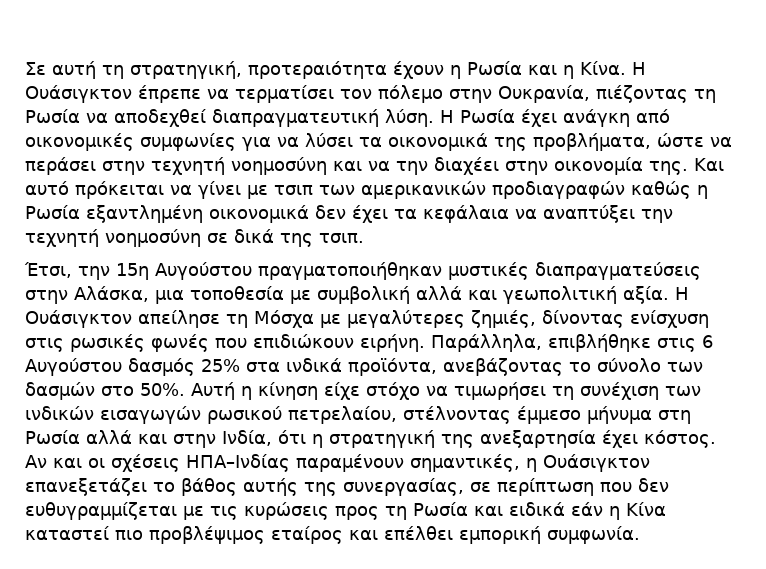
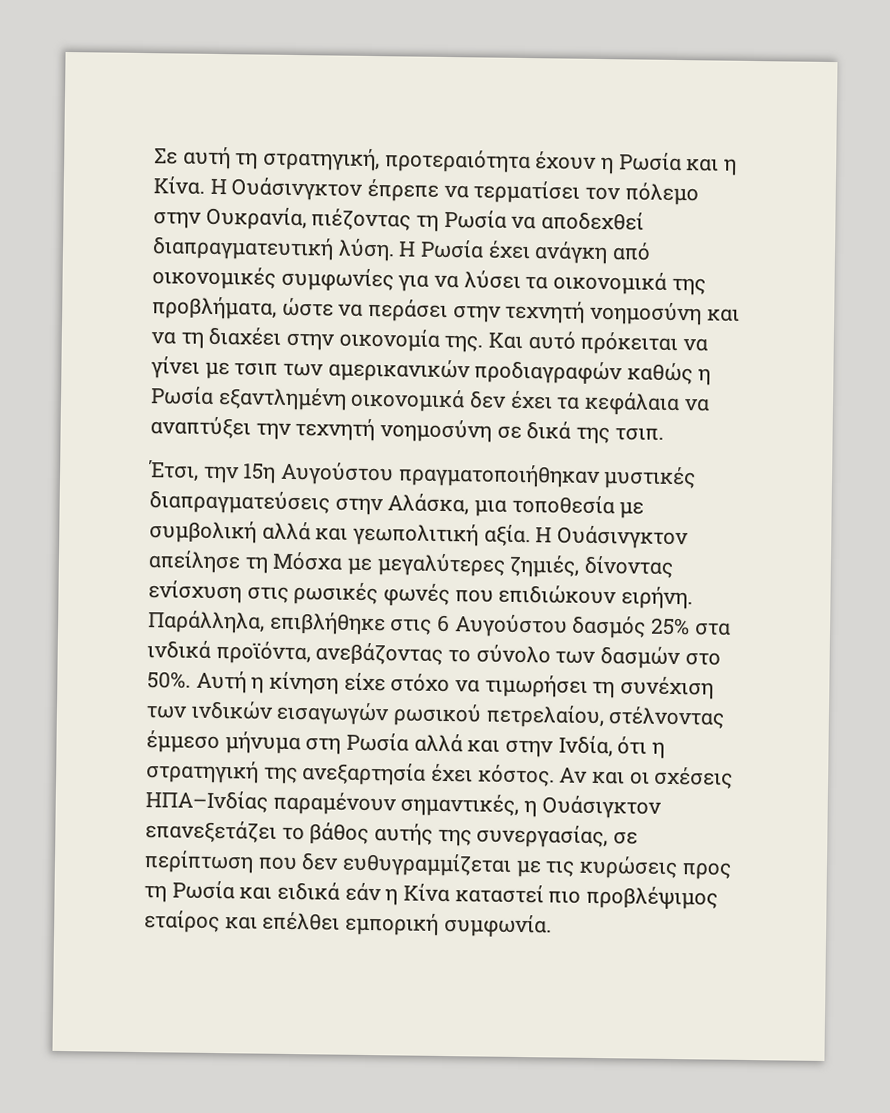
- Η Ουάσιγκτον έπρεπε να τερματίσει τον πόλεμο στην Ουκρανία, πιέζοντας τη Ρωσία να αποδεχθεί διαπραγματευτική λύση.
+ Η Ουάσινγκτον έπρεπε να τερματίσει τον πόλεμο στην Ουκρανία, πιέζοντας τη Ρωσία να αποδεχθεί διαπραγματευτική λύση.
- Η Ρωσία έχει ανάγκη από οικονομικές συμφωνίες για να λύσει τα οικονομικά της προβλήματα, ώστε να περάσει στην τεχνητή νοημοσύνη και να την διαχέει στην οικονομία της.
+ Η Ρωσία έχει ανάγκη από οικονομικές συμφωνίες για να λύσει τα οικονομικά της προβλήματα, ώστε να περάσει στην τεχνητή νοημοσύνη και να τη διαχέει στην οικονομία της.
- Η Ουάσιγκτον απείλησε τη Μόσχα με μεγαλύτερες ζημιές, δίνοντας ενίσχυση στις ρωσικές φωνές που επιδιώκουν ειρήνη.
+ Η Ουάσινγκτον απείλησε τη Μόσχα με μεγαλύτερες ζημιές, δίνοντας ενίσχυση στις ρωσικές φωνές που επιδιώκουν ειρήνη.

